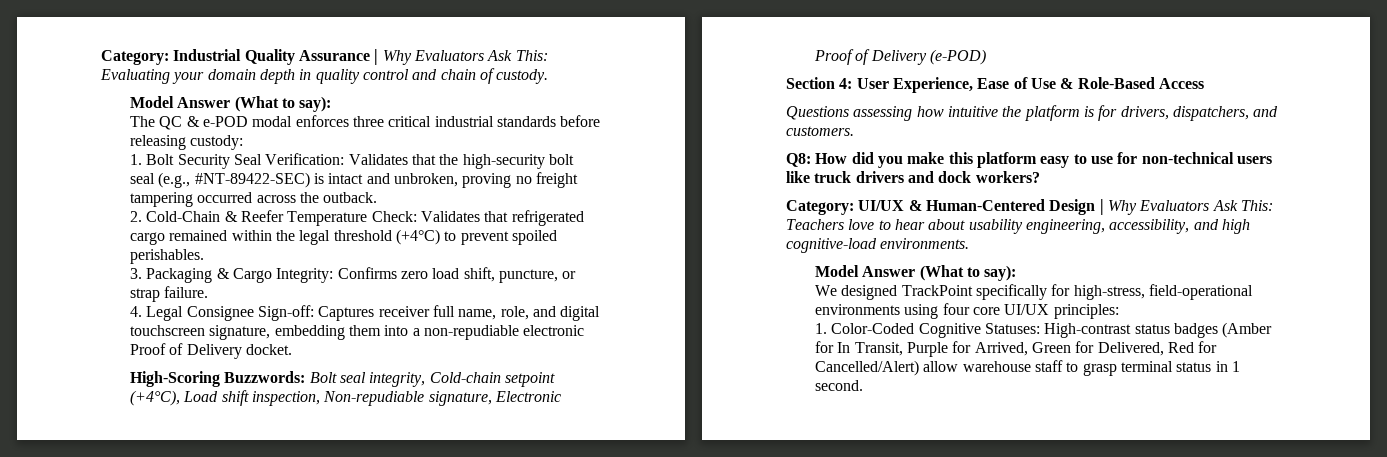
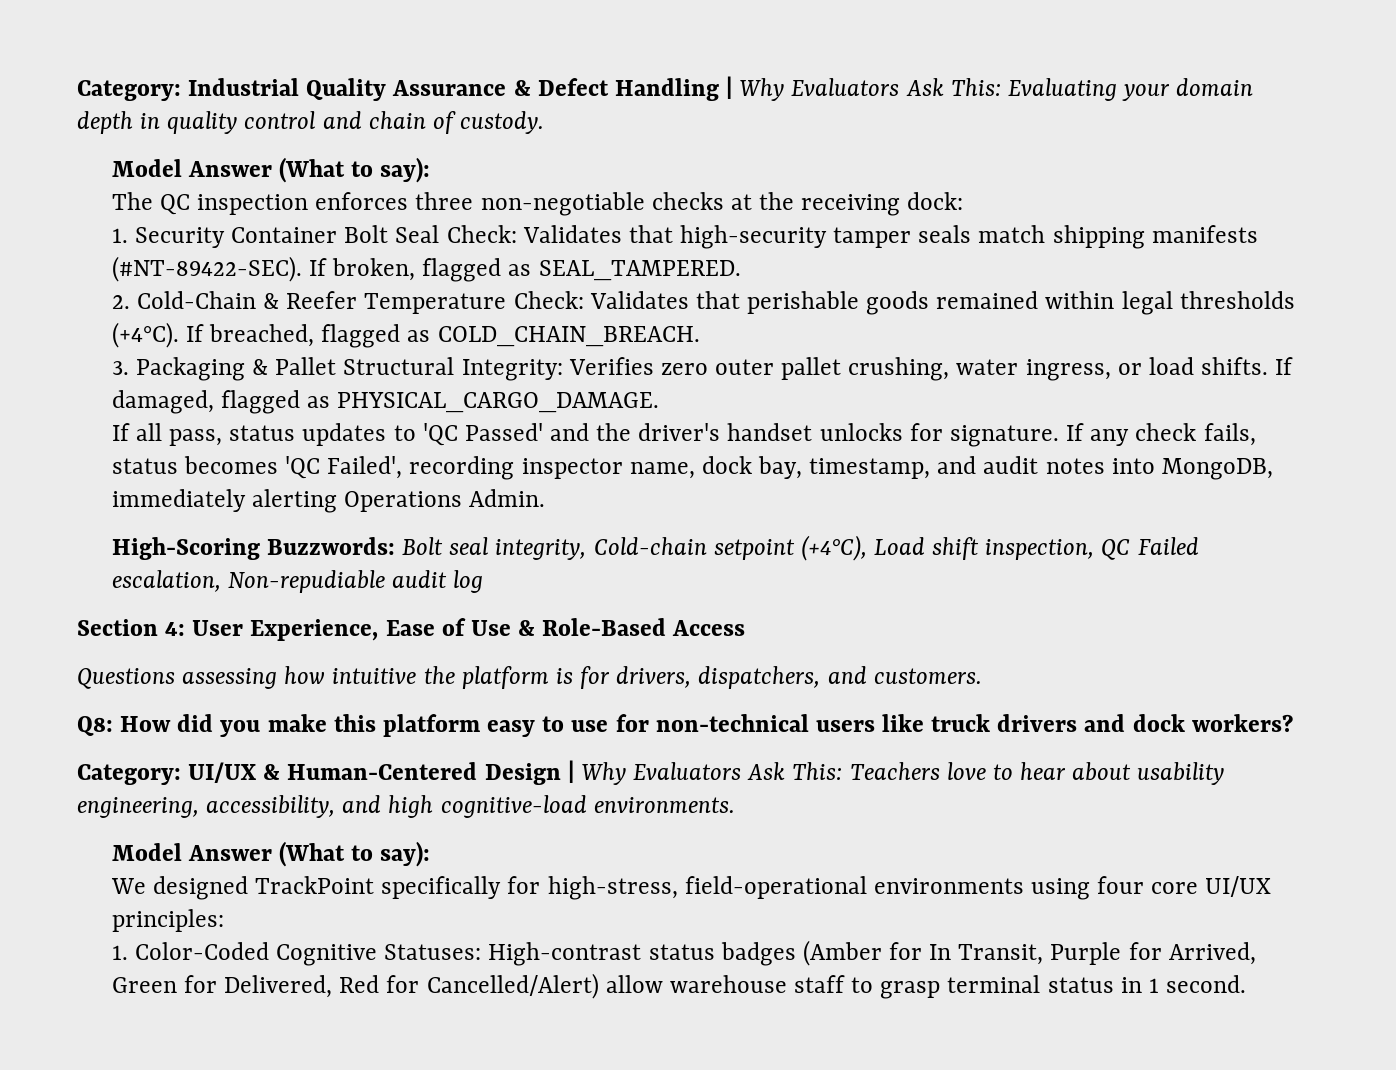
- Category: Industrial Quality Assurance | Why Evaluators Ask This: Evaluating your domain depth in quality control and chain of custody.
+ Category: Industrial Quality Assurance & Defect Handling | Why Evaluators Ask This: Evaluating your domain depth in quality control and chain of custody.
- The QC & e-POD modal enforces three critical industrial standards before releasing custody:
- 1. Bolt Security Seal Verification: Validates that the high-security bolt seal (e.g., #NT-89422-SEC) is intact and unbroken, proving no freight tampering occurred across the outback.
+ The QC inspection enforces three non-negotiable checks at the receiving dock:
+ 1. Security Container Bolt Seal Check: Validates that high-security tamper seals match shipping manifests (#NT-89422-SEC). If broken, flagged as SEAL_TAMPERED.
- 2. Cold-Chain & Reefer Temperature Check: Validates that refrigerated cargo remained within the legal threshold (+4°C) to prevent spoiled perishables.
- 3. Packaging & Cargo Integrity: Confirms zero load shift, puncture, or strap failure.
- 4. Legal Consignee Sign-off: Captures receiver full name, role, and digital touchscreen signature, embedding them into a non-repudiable electronic Proof of Delivery docket.
+ 2. Cold-Chain & Reefer Temperature Check: Validates that perishable goods remained within legal thresholds (+4°C). If breached, flagged as COLD_CHAIN_BREACH.
+ 3. Packaging & Pallet Structural Integrity: Verifies zero outer pallet crushing, water ingress, or load shifts. If damaged, flagged as PHYSICAL_CARGO_DAMAGE.
+ If all pass, status updates to 'QC Passed' and the driver's handset unlocks for signature. If any check fails, status becomes 'QC Failed', recording inspector name, dock bay, timestamp, and audit notes into MongoDB, immediately alerting Operations Admin.
- High-Scoring Buzzwords: Bolt seal integrity, Cold-chain setpoint (+4°C), Load shift inspection, Non-repudiable signature, Electronic Proof of Delivery (e-POD)
+ High-Scoring Buzzwords: Bolt seal integrity, Cold-chain setpoint (+4°C), Load shift inspection, QC Failed escalation, Non-repudiable audit log

